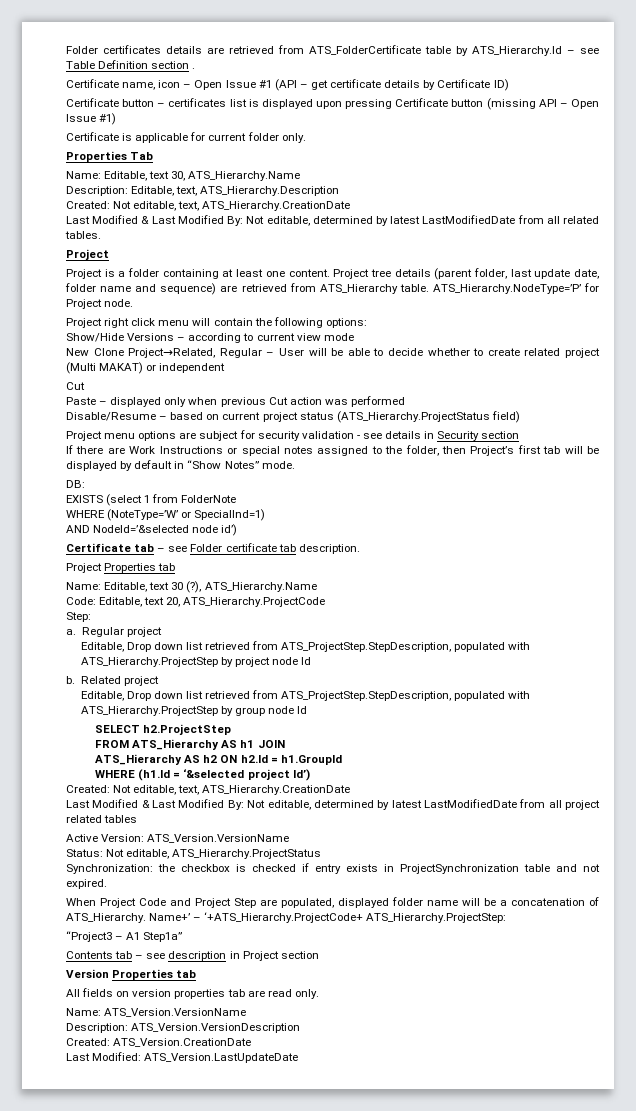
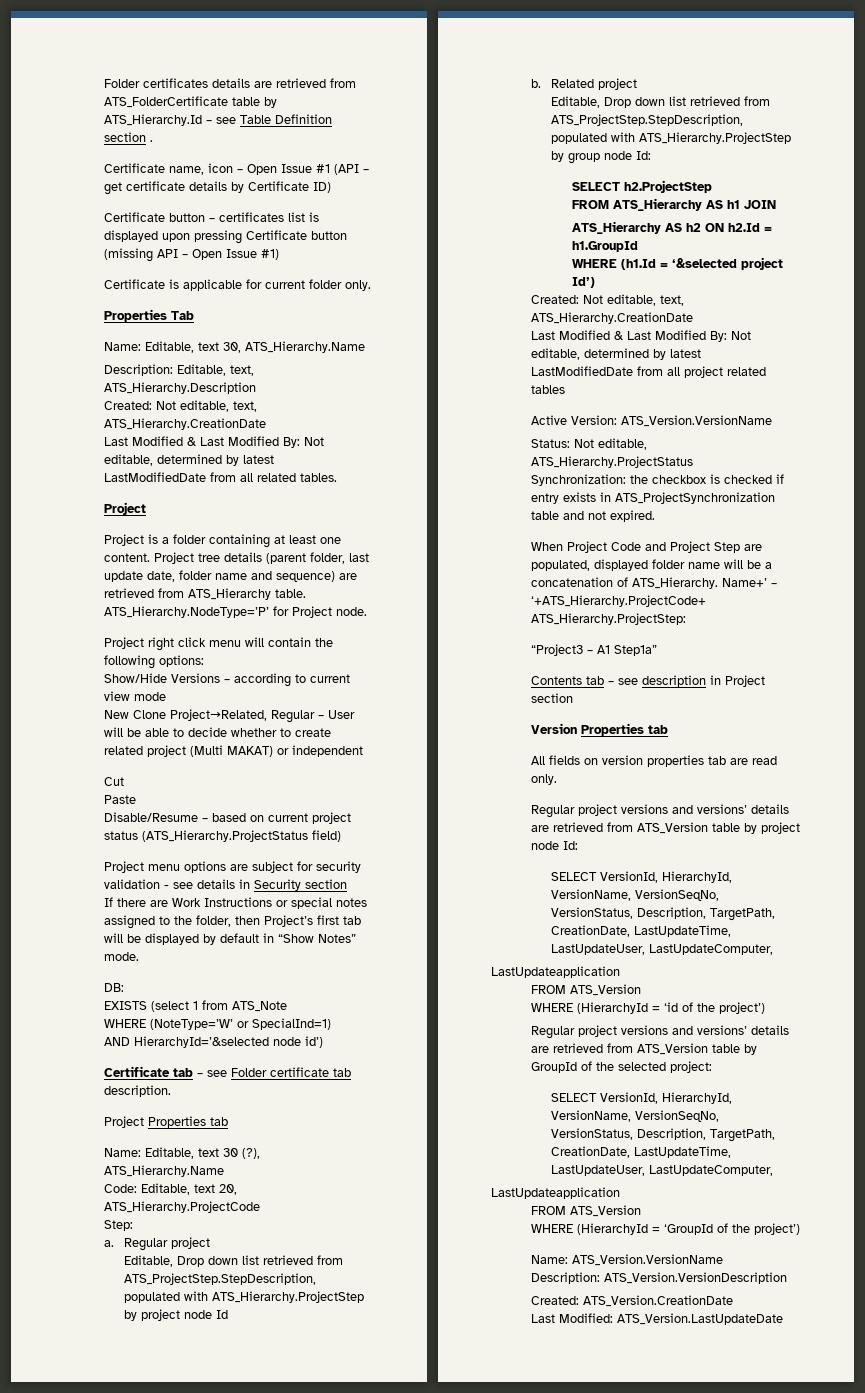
- Paste – displayed only when previous Cut action was performed
+ Paste
- EXISTS (select 1 from FolderNote
+ EXISTS (select 1 from ATS_Note
- AND NodeId=’&selected node id’)
+ AND HierarchyId=’&selected node id’)
- Editable, Drop down list retrieved from ATS_ProjectStep.StepDescription, populated with ATS_Hierarchy.ProjectStep by group node Id
+ Editable, Drop down list retrieved from ATS_ProjectStep.StepDescription, populated with ATS_Hierarchy.ProjectStep by group node Id:
- Synchronization: the checkbox is checked if entry exists in ProjectSynchronization table and not expired.
+ Synchronization: the checkbox is checked if entry exists in ATS_ProjectSynchronization table and not expired.
+ Regular project versions and versions’ details are retrieved from ATS_Version table by project node Id:
+ SELECT VersionId, HierarchyId, VersionName, VersionSeqNo, VersionStatus, Description, TargetPath, CreationDate, LastUpdateTime, LastUpdateUser, LastUpdateComputer,
+ LastUpdateapplication
+ FROM ATS_Version
+ WHERE (HierarchyId = ‘id of the project’)
+ Regular project versions and versions’ details are retrieved from ATS_Version table by GroupId of the selected project:
+ SELECT VersionId, HierarchyId, VersionName, VersionSeqNo, VersionStatus, Description, TargetPath, CreationDate, LastUpdateTime, LastUpdateUser, LastUpdateComputer,
+ LastUpdateapplication
+ FROM ATS_Version
+ WHERE (HierarchyId = ‘GroupId of the project’)

